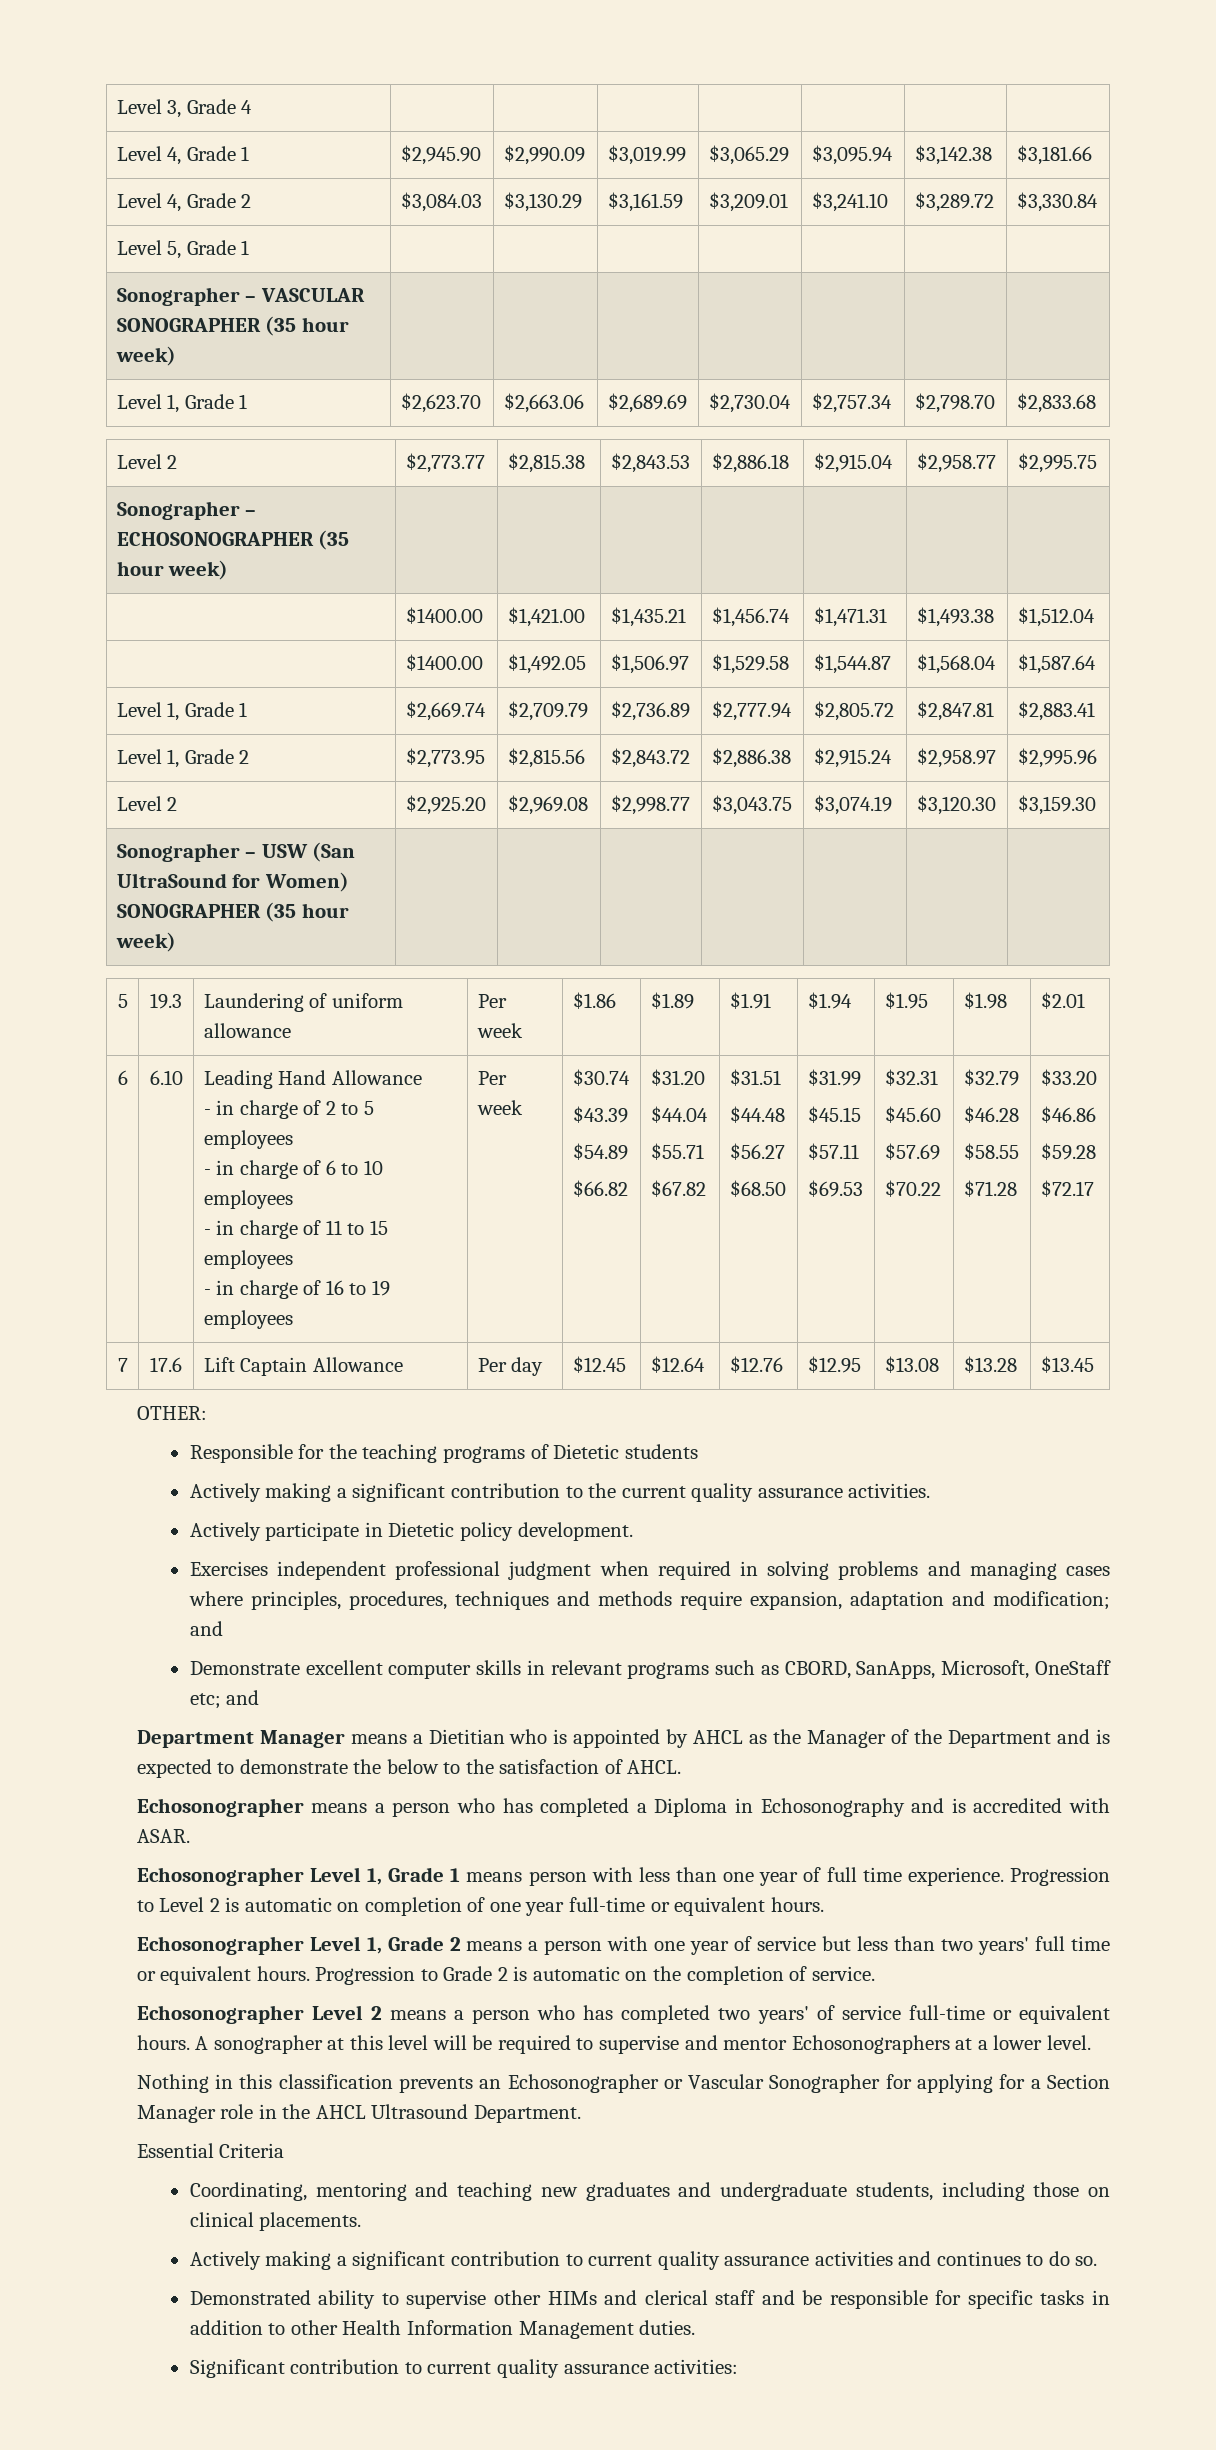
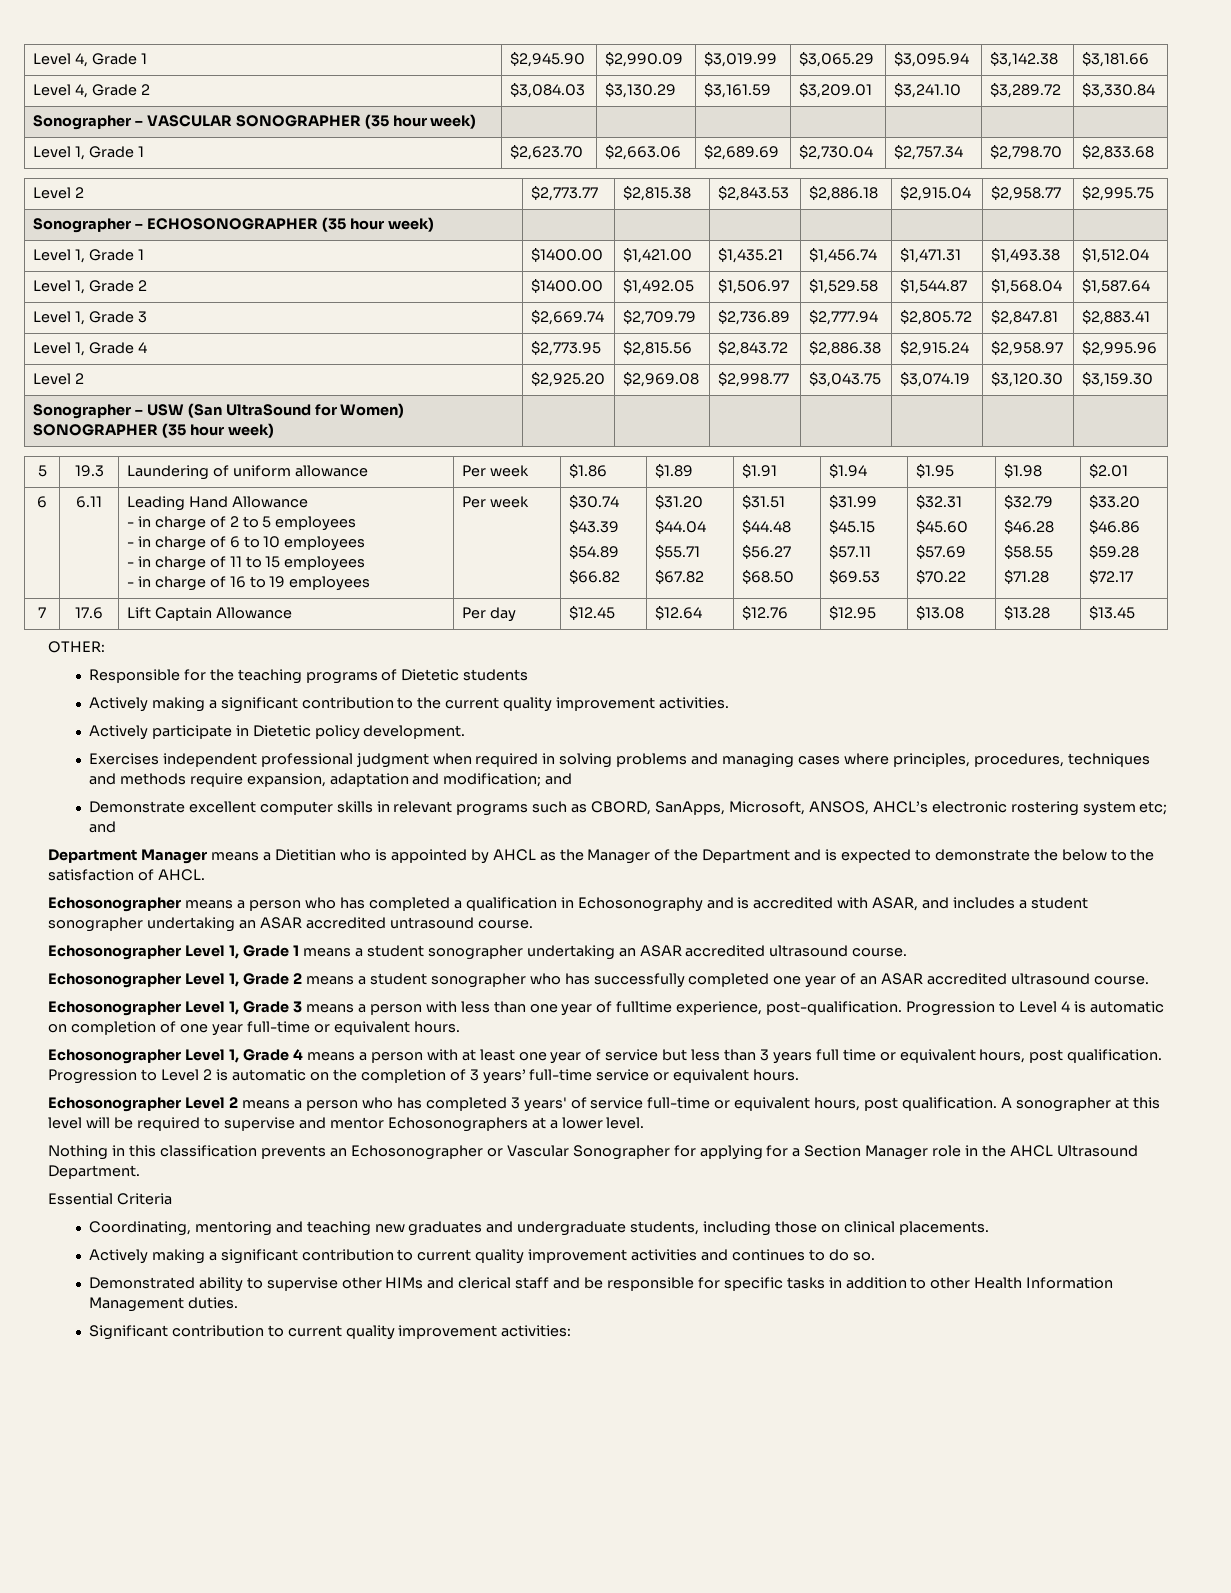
- Level 3, Grade 4 | | | | | | |
- Level 5, Grade 1 | | | | | | |
- | $1400.00 | $1,421.00 | $1,435.21 | $1,456.74 | $1,471.31 | $1,493.38 | $1,512.04
+ Level 1, Grade 1 | $1400.00 | $1,421.00 | $1,435.21 | $1,456.74 | $1,471.31 | $1,493.38 | $1,512.04
- | $1400.00 | $1,492.05 | $1,506.97 | $1,529.58 | $1,544.87 | $1,568.04 | $1,587.64
+ Level 1, Grade 2 | $1400.00 | $1,492.05 | $1,506.97 | $1,529.58 | $1,544.87 | $1,568.04 | $1,587.64
- Level 1, Grade 1 | $2,669.74 | $2,709.79 | $2,736.89 | $2,777.94 | $2,805.72 | $2,847.81 | $2,883.41
+ Level 1, Grade 3 | $2,669.74 | $2,709.79 | $2,736.89 | $2,777.94 | $2,805.72 | $2,847.81 | $2,883.41
- Level 1, Grade 2 | $2,773.95 | $2,815.56 | $2,843.72 | $2,886.38 | $2,915.24 | $2,958.97 | $2,995.96
+ Level 1, Grade 4 | $2,773.95 | $2,815.56 | $2,843.72 | $2,886.38 | $2,915.24 | $2,958.97 | $2,995.96
- 6.10
+ 6.11
- Actively making a significant contribution to the current quality assurance activities.
+ Actively making a significant contribution to the current quality improvement activities.
- Demonstrate excellent computer skills in relevant programs such as CBORD, SanApps, Microsoft, OneStaff etc; and
+ Demonstrate excellent computer skills in relevant programs such as CBORD, SanApps, Microsoft, ANSOS, AHCL’s electronic rostering system etc; and
- Echosonographer means a person who has completed a Diploma in Echosonography and is accredited with ASAR.
+ Echosonographer means a person who has completed a qualification in Echosonography and is accredited with ASAR, and includes a student sonographer undertaking an ASAR accredited untrasound course.
- Echosonographer Level 1, Grade 1 means person with less than one year of full time experience. Progression to Level 2 is automatic on completion of one year full-time or equivalent hours.
+ Echosonographer Level 1, Grade 1 means a student sonographer undertaking an ASAR accredited ultrasound course.
+ Echosonographer Level 1, Grade 2 means a student sonographer who has successfully completed one year of an ASAR accredited ultrasound course.
+ Echosonographer Level 1, Grade 3 means a person with less than one year of fulltime experience, post-qualification. Progression to Level 4 is automatic on completion of one year full-time or equivalent hours.
- Echosonographer Level 1, Grade 2 means a person with one year of service but less than two years' full time or equivalent hours. Progression to Grade 2 is automatic on the completion of service.
+ Echosonographer Level 1, Grade 4 means a person with at least one year of service but less than 3 years full time or equivalent hours, post qualification. Progression to Level 2 is automatic on the completion of 3 years’ full-time service or equivalent hours.
- Echosonographer Level 2 means a person who has completed two years' of service full-time or equivalent hours.
+ Echosonographer Level 2 means a person who has completed 3 years' of service full-time or equivalent hours, post qualification.
- Actively making a significant contribution to current quality assurance activities and continues to do so.
+ Actively making a significant contribution to current quality improvement activities and continues to do so.
- Significant contribution to current quality assurance activities:
+ Significant contribution to current quality improvement activities:

